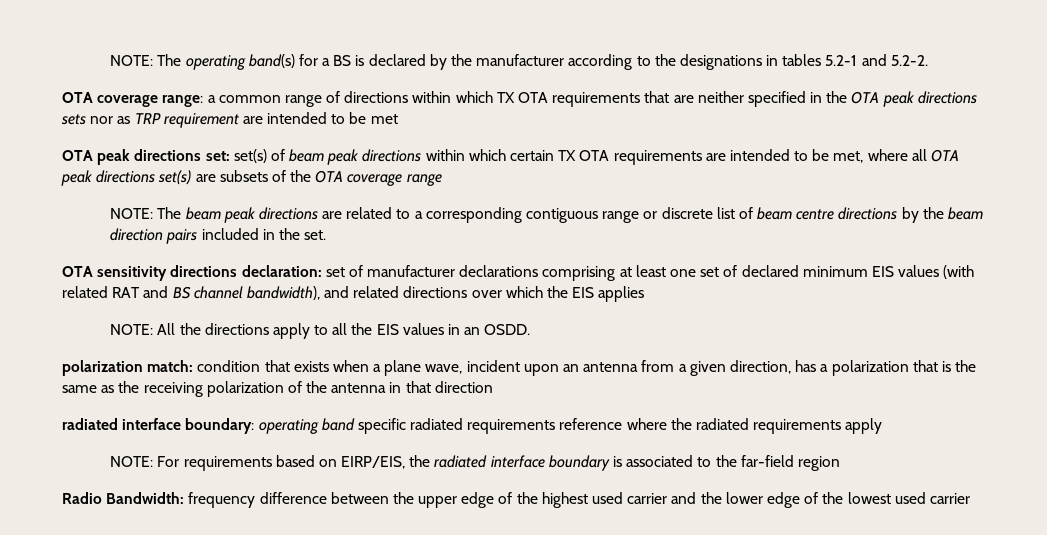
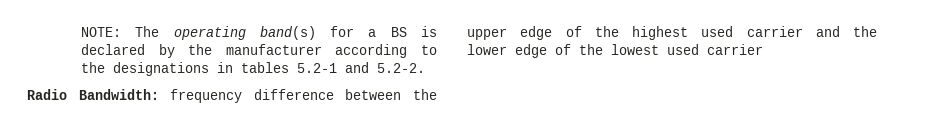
- OTA coverage range: a common range of directions within which TX OTA requirements that are neither specified in the OTA peak directions sets nor as TRP requirement are intended to be met
- OTA peak directions set: set(s) of beam peak directions within which certain TX OTA requirements are intended to be met, where all OTA peak directions set(s) are subsets of the OTA coverage range
- NOTE: The beam peak directions are related to a corresponding contiguous range or discrete list of beam centre directions by the beam direction pairs included in the set.
- OTA sensitivity directions declaration: set of manufacturer declarations comprising at least one set of declared minimum EIS values (with related RAT and BS channel bandwidth), and related directions over which the EIS applies
- NOTE: All the directions apply to all the EIS values in an OSDD.
- polarization match: condition that exists when a plane wave, incident upon an antenna from a given direction, has a polarization that is the same as the receiving polarization of the antenna in that direction
- radiated interface boundary: operating band specific radiated requirements reference where the radiated requirements apply
- NOTE: For requirements based on EIRP/EIS, the radiated interface boundary is associated to the far-field region

